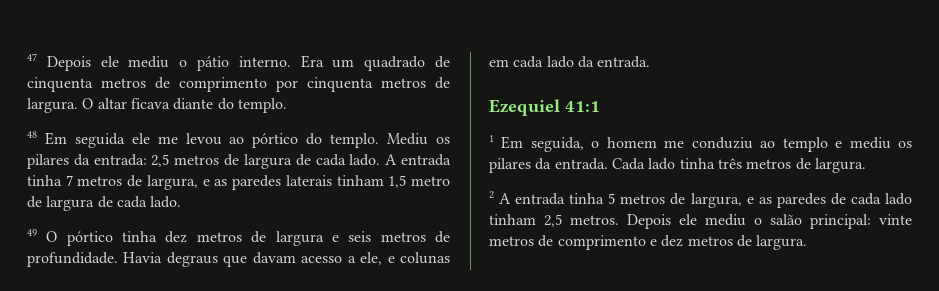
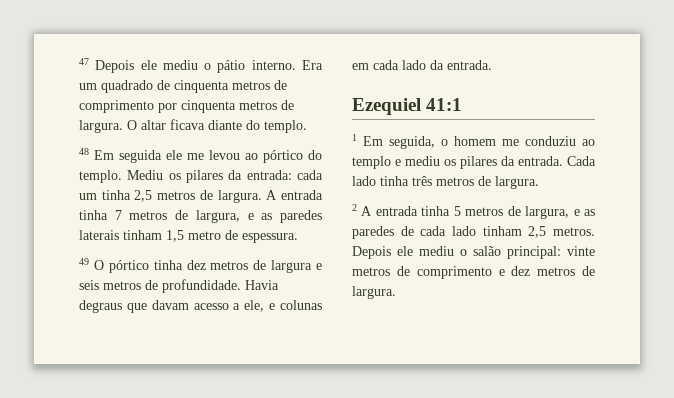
- Mediu os pilares da entrada: 2,5 metros de largura de cada lado.
+ Mediu os pilares da entrada: cada um tinha 2,5 metros de largura.
- A entrada tinha 7 metros de largura, e as paredes laterais tinham 1,5 metro de largura de cada lado.
+ A entrada tinha 7 metros de largura, e as paredes laterais tinham 1,5 metro de espessura.

